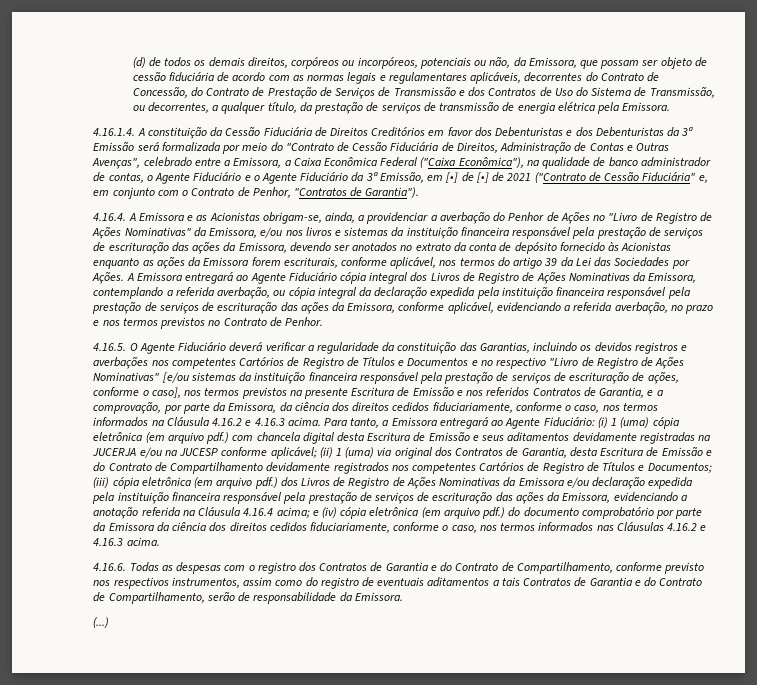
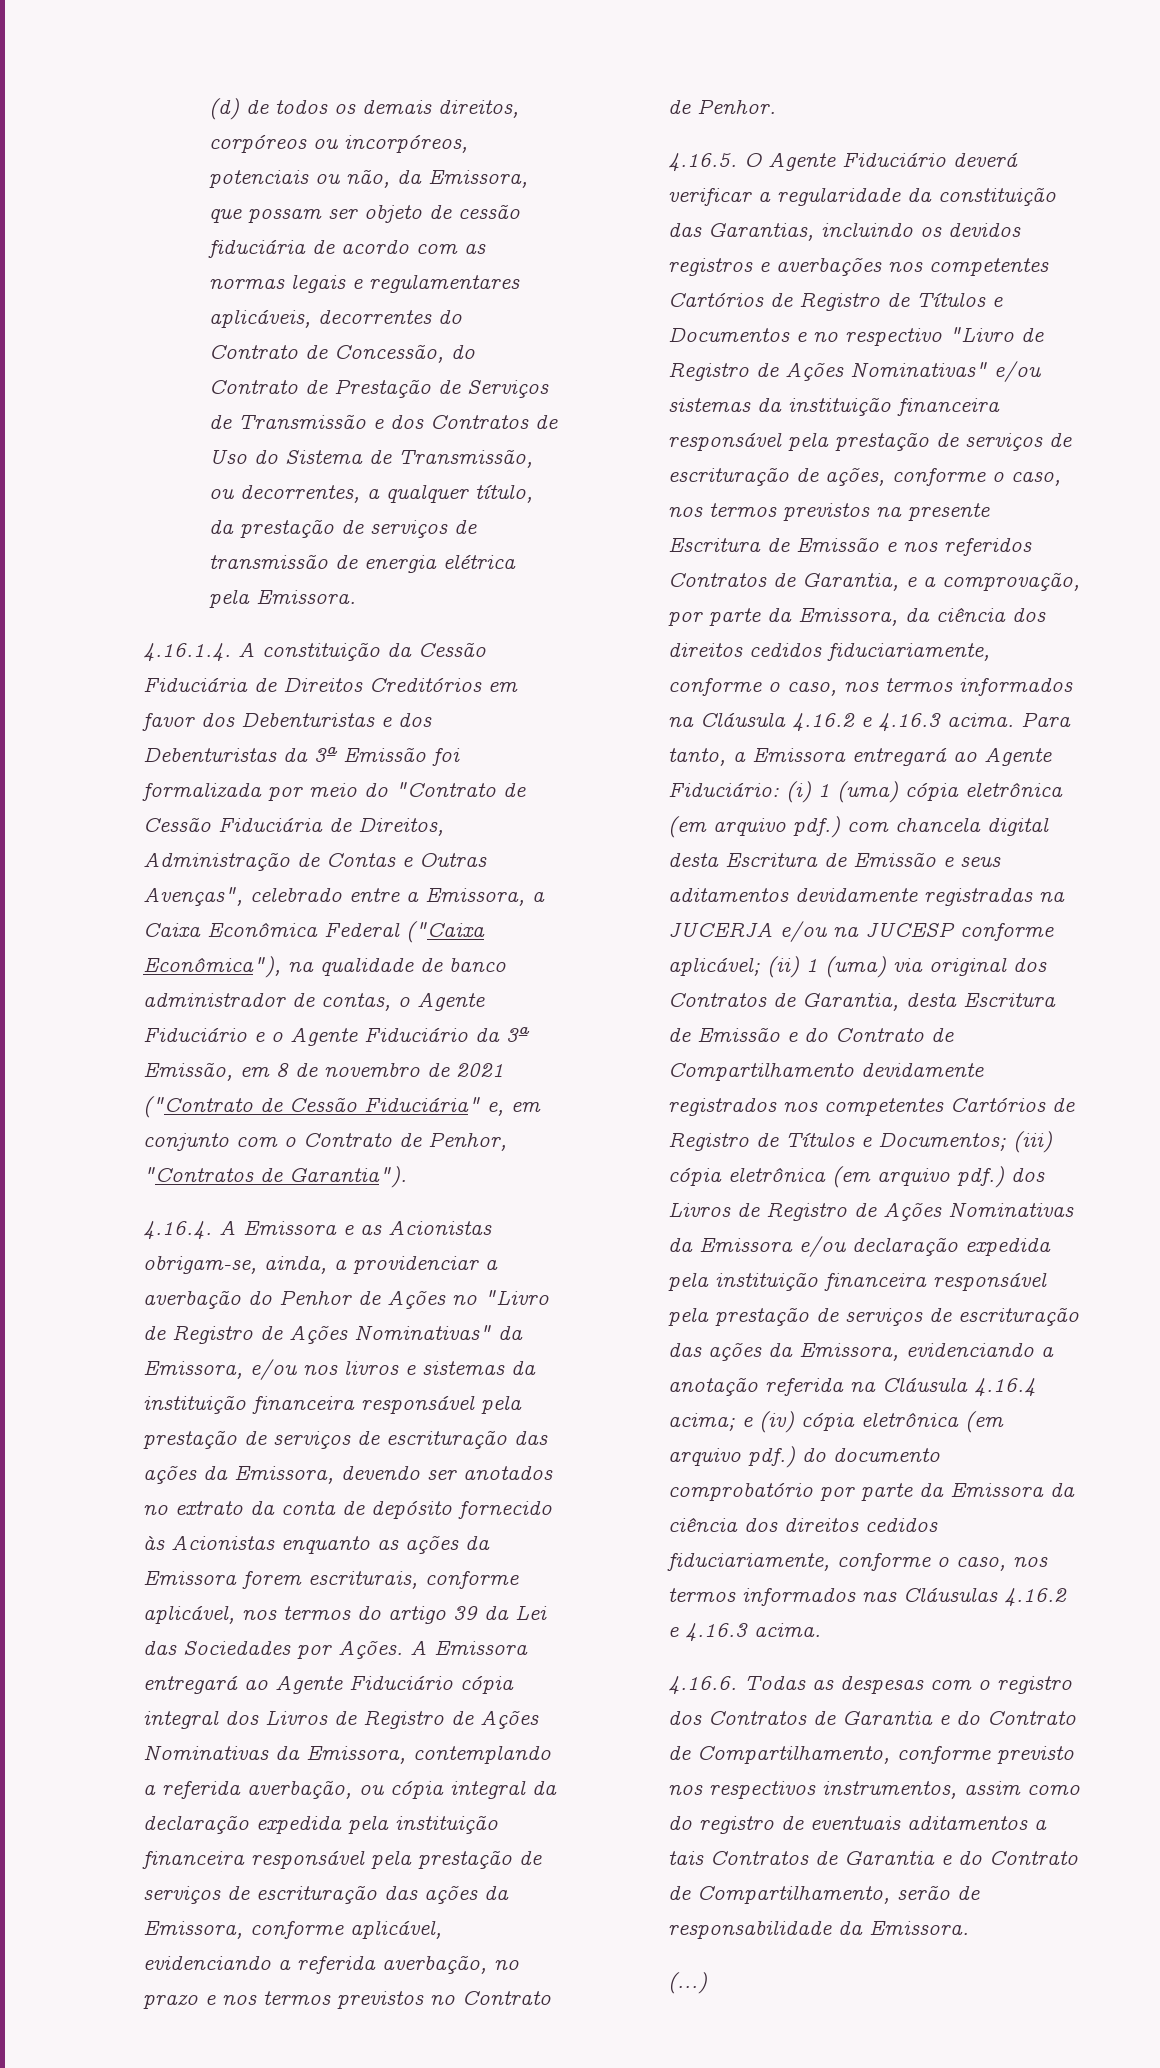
- 4.16.1.4. A constituição da Cessão Fiduciária de Direitos Creditórios em favor dos Debenturistas e dos Debenturistas da 3ª Emissão será formalizada por meio do "Contrato de Cessão Fiduciária de Direitos, Administração de Contas e Outras Avenças", celebrado entre a Emissora, a Caixa Econômica Federal ("Caixa Econômica"), na qualidade de banco administrador de contas, o Agente Fiduciário e o Agente Fiduciário da 3ª Emissão, em [•] de [•] de 2021 ("Contrato de Cessão Fiduciária" e, em conjunto com o Contrato de Penhor, "Contratos de Garantia").
+ 4.16.1.4. A constituição da Cessão Fiduciária de Direitos Creditórios em favor dos Debenturistas e dos Debenturistas da 3ª Emissão foi formalizada por meio do "Contrato de Cessão Fiduciária de Direitos, Administração de Contas e Outras Avenças", celebrado entre a Emissora, a Caixa Econômica Federal ("Caixa Econômica"), na qualidade de banco administrador de contas, o Agente Fiduciário e o Agente Fiduciário da 3ª Emissão, em 8 de novembro de 2021 ("Contrato de Cessão Fiduciária" e, em conjunto com o Contrato de Penhor, "Contratos de Garantia").
- 4.16.5. O Agente Fiduciário deverá verificar a regularidade da constituição das Garantias, incluindo os devidos registros e averbações nos competentes Cartórios de Registro de Títulos e Documentos e no respectivo "Livro de Registro de Ações Nominativas" [e/ou sistemas da instituição financeira responsável pela prestação de serviços de escrituração de ações, conforme o caso], nos termos previstos na presente Escritura de Emissão e nos referidos Contratos de Garantia, e a comprovação, por parte da Emissora, da ciência dos direitos cedidos fiduciariamente, conforme o caso, nos termos informados na Cláusula 4.16.2 e 4.16.3 acima.
+ 4.16.5. O Agente Fiduciário deverá verificar a regularidade da constituição das Garantias, incluindo os devidos registros e averbações nos competentes Cartórios de Registro de Títulos e Documentos e no respectivo "Livro de Registro de Ações Nominativas" e/ou sistemas da instituição financeira responsável pela prestação de serviços de escrituração de ações, conforme o caso, nos termos previstos na presente Escritura de Emissão e nos referidos Contratos de Garantia, e a comprovação, por parte da Emissora, da ciência dos direitos cedidos fiduciariamente, conforme o caso, nos termos informados na Cláusula 4.16.2 e 4.16.3 acima.

